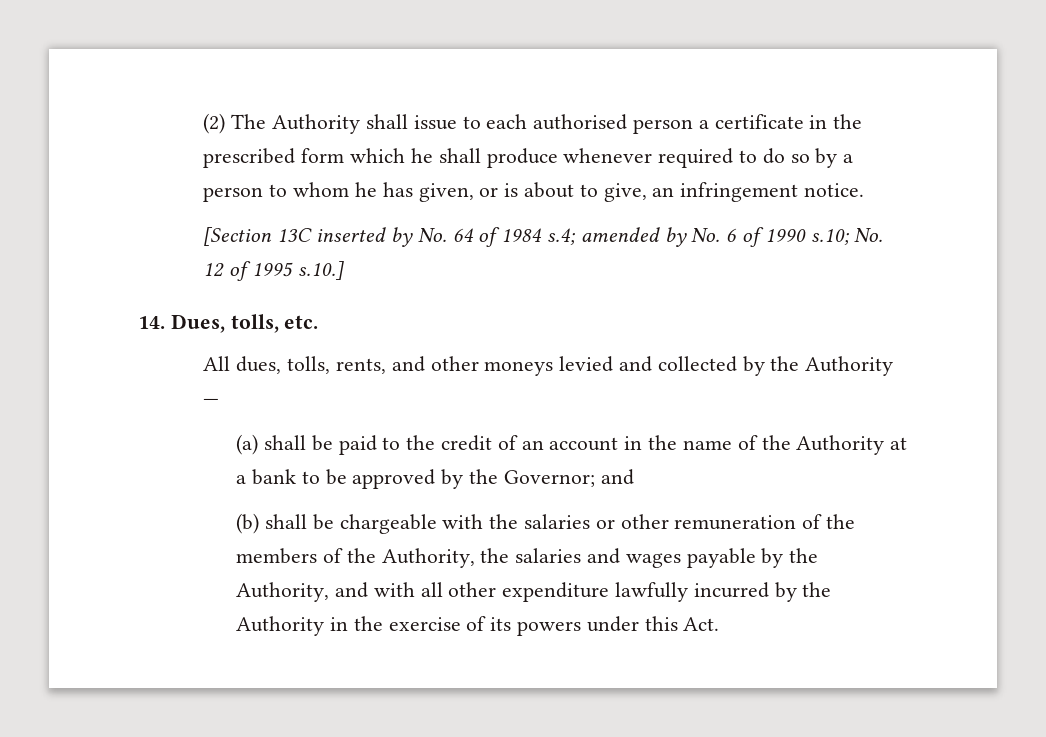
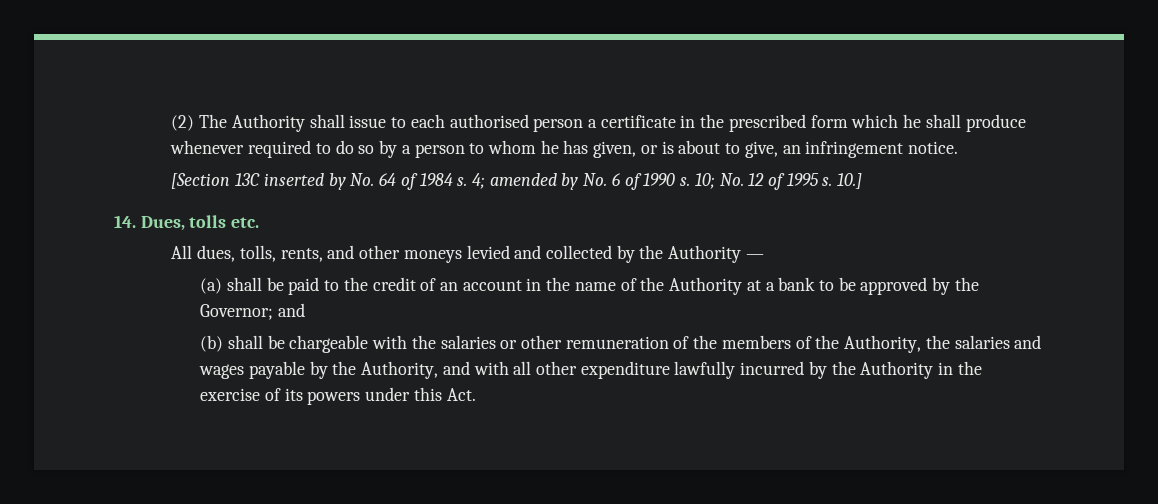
- [Section 13C inserted by No. 64 of 1984 s.4; amended by No. 6 of 1990 s.10; No. 12 of 1995 s.10.]
+ [Section 13C inserted by No. 64 of 1984 s. 4; amended by No. 6 of 1990 s. 10; No. 12 of 1995 s. 10.]
- 14. Dues, tolls, etc.
+ 14. Dues, tolls etc.

